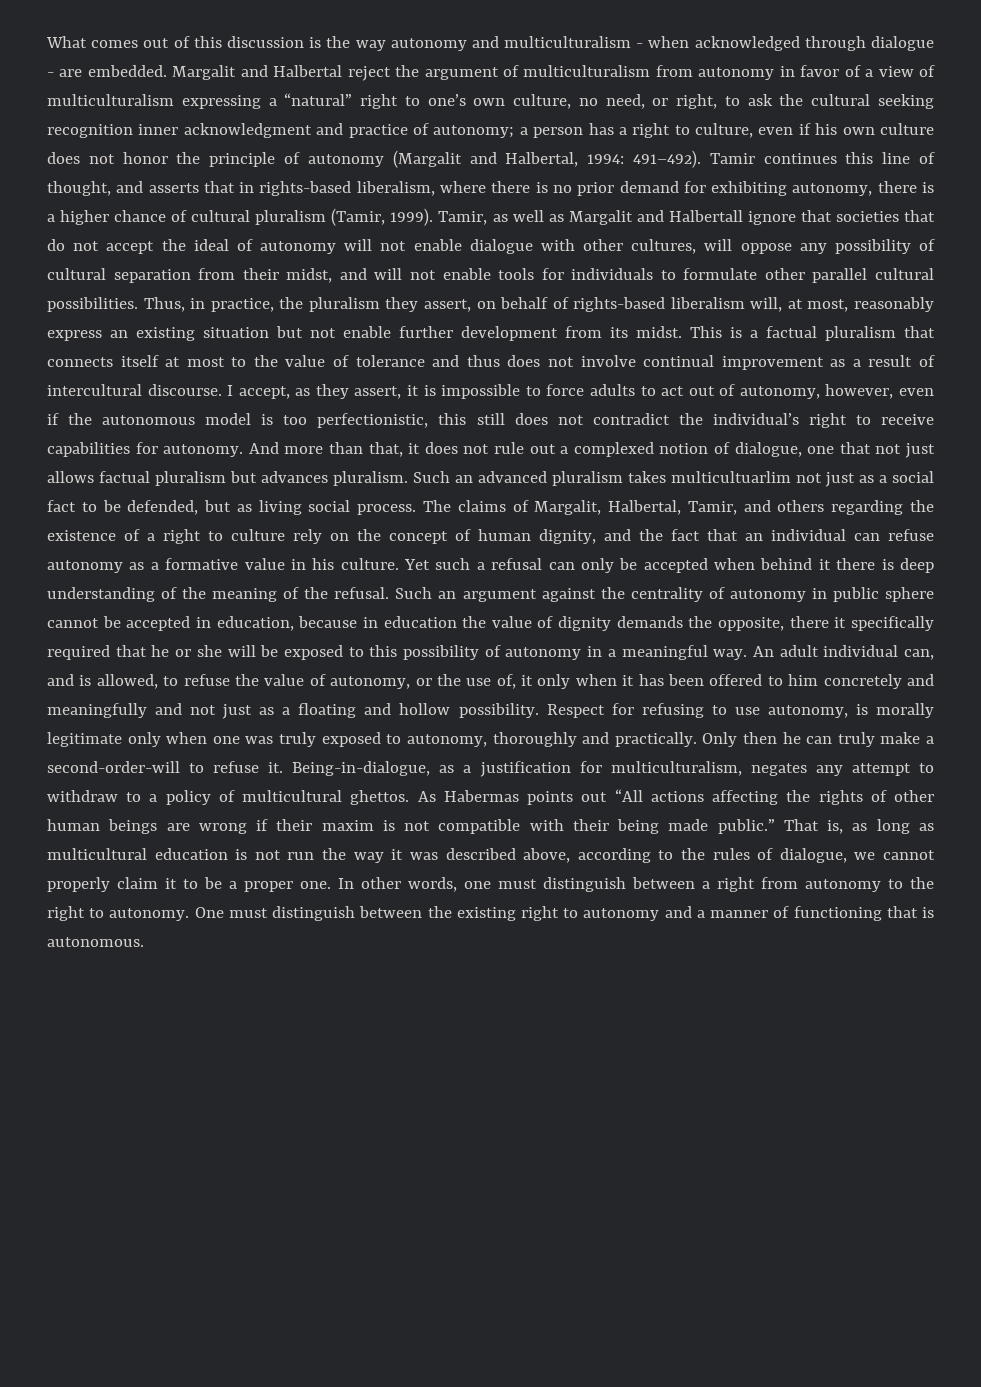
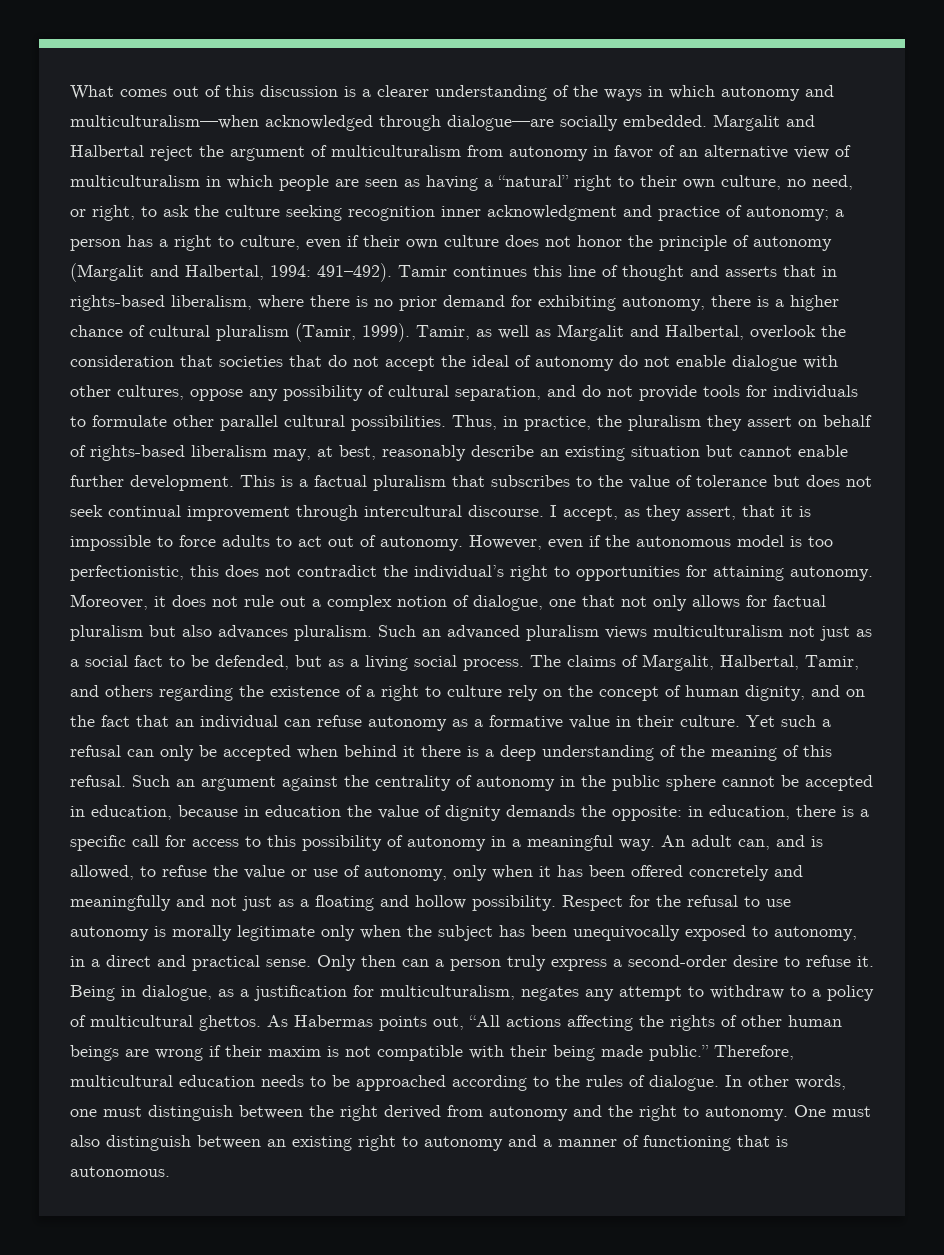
- What comes out of this discussion is the way autonomy and multiculturalism - when acknowledged through dialogue - are embedded.
+ What comes out of this discussion is a clearer understanding of the ways in which autonomy and multiculturalism—when acknowledged through dialogue—are socially embedded.
- Margalit and Halbertal reject the argument of multiculturalism from autonomy in favor of a view of multiculturalism expressing a “natural” right to one’s own culture, no need, or right, to ask the cultural seeking recognition inner acknowledgment and practice of autonomy; a person has a right to culture, even if his own culture does not honor the principle of autonomy (Margalit and Halbertal, 1994: 491–492).
+ Margalit and Halbertal reject the argument of multiculturalism from autonomy in favor of an alternative view of multiculturalism in which people are seen as having a “natural” right to their own culture, no need, or right, to ask the culture seeking recognition inner acknowledgment and practice of autonomy; a person has a right to culture, even if their own culture does not honor the principle of autonomy (Margalit and Halbertal, 1994: 491–492).
- Tamir continues this line of thought, and asserts that in rights-based liberalism, where there is no prior demand for exhibiting autonomy, there is a higher chance of cultural pluralism (Tamir, 1999).
+ Tamir continues this line of thought and asserts that in rights-based liberalism, where there is no prior demand for exhibiting autonomy, there is a higher chance of cultural pluralism (Tamir, 1999).
- Tamir, as well as Margalit and Halbertall ignore that societies that do not accept the ideal of autonomy will not enable dialogue with other cultures, will oppose any possibility of cultural separation from their midst, and will not enable tools for individuals to formulate other parallel cultural possibilities.
+ Tamir, as well as Margalit and Halbertal, overlook the consideration that societies that do not accept the ideal of autonomy do not enable dialogue with other cultures, oppose any possibility of cultural separation, and do not provide tools for individuals to formulate other parallel cultural possibilities.
- Thus, in practice, the pluralism they assert, on behalf of rights-based liberalism will, at most, reasonably express an existing situation but not enable further development from its midst.
+ Thus, in practice, the pluralism they assert on behalf of rights-based liberalism may, at best, reasonably describe an existing situation but cannot enable further development.
- This is a factual pluralism that connects itself at most to the value of tolerance and thus does not involve continual improvement as a result of intercultural discourse.
+ This is a factual pluralism that subscribes to the value of tolerance but does not seek continual improvement through intercultural discourse.
- I accept, as they assert, it is impossible to force adults to act out of autonomy, however, even if the autonomous model is too perfectionistic, this still does not contradict the individual’s right to receive capabilities for autonomy. And more than that, it does not rule out a complexed notion of dialogue, one that not just allows factual pluralism but advances pluralism.
+ I accept, as they assert, that it is impossible to force adults to act out of autonomy. However, even if the autonomous model is too perfectionistic, this does not contradict the individual’s right to opportunities for attaining autonomy. Moreover, it does not rule out a complex notion of dialogue, one that not only allows for factual pluralism but also advances pluralism.
- Such an advanced pluralism takes multicultuarlim not just as a social fact to be defended, but as living social process.
+ Such an advanced pluralism views multiculturalism not just as a social fact to be defended, but as a living social process.
- The claims of Margalit, Halbertal, Tamir, and others regarding the existence of a right to culture rely on the concept of human dignity, and the fact that an individual can refuse autonomy as a formative value in his culture.
+ The claims of Margalit, Halbertal, Tamir, and others regarding the existence of a right to culture rely on the concept of human dignity, and on the fact that an individual can refuse autonomy as a formative value in their culture.
- Yet such a refusal can only be accepted when behind it there is deep understanding of the meaning of the refusal.
+ Yet such a refusal can only be accepted when behind it there is a deep understanding of the meaning of this refusal.
- Such an argument against the centrality of autonomy in public sphere cannot be accepted in education, because in education the value of dignity demands the opposite, there it specifically required that he or she will be exposed to this possibility of autonomy in a meaningful way.
+ Such an argument against the centrality of autonomy in the public sphere cannot be accepted in education, because in education the value of dignity demands the opposite: in education, there is a specific call for access to this possibility of autonomy in a meaningful way.
- An adult individual can, and is allowed, to refuse the value of autonomy, or the use of, it only when it has been offered to him concretely and meaningfully and not just as a floating and hollow possibility.
+ An adult can, and is allowed, to refuse the value or use of autonomy, only when it has been offered concretely and meaningfully and not just as a floating and hollow possibility.
- Respect for refusing to use autonomy, is morally legitimate only when one was truly exposed to autonomy, thoroughly and practically. Only then he can truly make a second-order-will to refuse it. Being-in-dialogue, as a justification for multiculturalism, negates any attempt to withdraw to a policy of multicultural ghettos.
+ Respect for the refusal to use autonomy is morally legitimate only when the subject has been unequivocally exposed to autonomy, in a direct and practical sense. Only then can a person truly express a second-order desire to refuse it. Being in dialogue, as a justification for multiculturalism, negates any attempt to withdraw to a policy of multicultural ghettos.
- As Habermas points out “All actions affecting the rights of other human beings are wrong if their maxim is not compatible with their being made public.”
+ As Habermas points out, “All actions affecting the rights of other human beings are wrong if their maxim is not compatible with their being made public.”
- That is, as long as multicultural education is not run the way it was described above, according to the rules of dialogue, we cannot properly claim it to be a proper one.
+ Therefore, multicultural education needs to be approached according to the rules of dialogue.
- In other words, one must distinguish between a right from autonomy to the right to autonomy.
+ In other words, one must distinguish between the right derived from autonomy and the right to autonomy.
- One must distinguish between the existing right to autonomy and a manner of functioning that is autonomous.
+ One must also distinguish between an existing right to autonomy and a manner of functioning that is autonomous.

